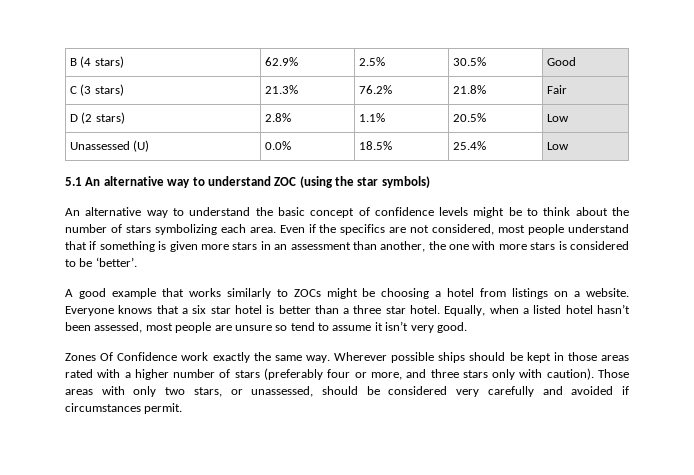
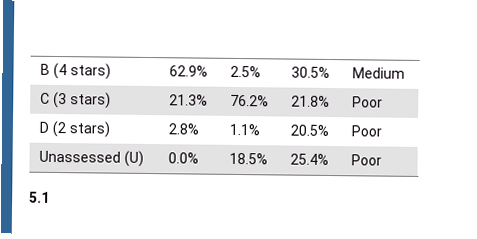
- B (4 stars) | 62.9% | 2.5% | 30.5% | Good
+ B (4 stars) | 62.9% | 2.5% | 30.5% | Medium
- C (3 stars) | 21.3% | 76.2% | 21.8% | Fair
+ C (3 stars) | 21.3% | 76.2% | 21.8% | Poor
- D (2 stars) | 2.8% | 1.1% | 20.5% | Low
+ D (2 stars) | 2.8% | 1.1% | 20.5% | Poor
- Unassessed (U) | 0.0% | 18.5% | 25.4% | Low
+ Unassessed (U) | 0.0% | 18.5% | 25.4% | Poor
- 5.1 An alternative way to understand ZOC (using the star symbols)
- An alternative way to understand the basic concept of confidence levels might be to think about the number of stars symbolizing each area. Even if the specifics are not considered, most people understand that if something is given more stars in an assessment than another, the one with more stars is considered to be ‘better’.
- A good example that works similarly to ZOCs might be choosing a hotel from listings on a website. Everyone knows that a six star hotel is better than a three star hotel. Equally, when a listed hotel hasn’t been assessed, most people are unsure so tend to assume it isn’t very good.
- Zones Of Confidence work exactly the same way. Wherever possible ships should be kept in those areas rated with a higher number of stars (preferably four or more, and three stars only with caution). Those areas with only two stars, or unassessed, should be considered very carefully and avoided if circumstances permit.
+ 5.1

